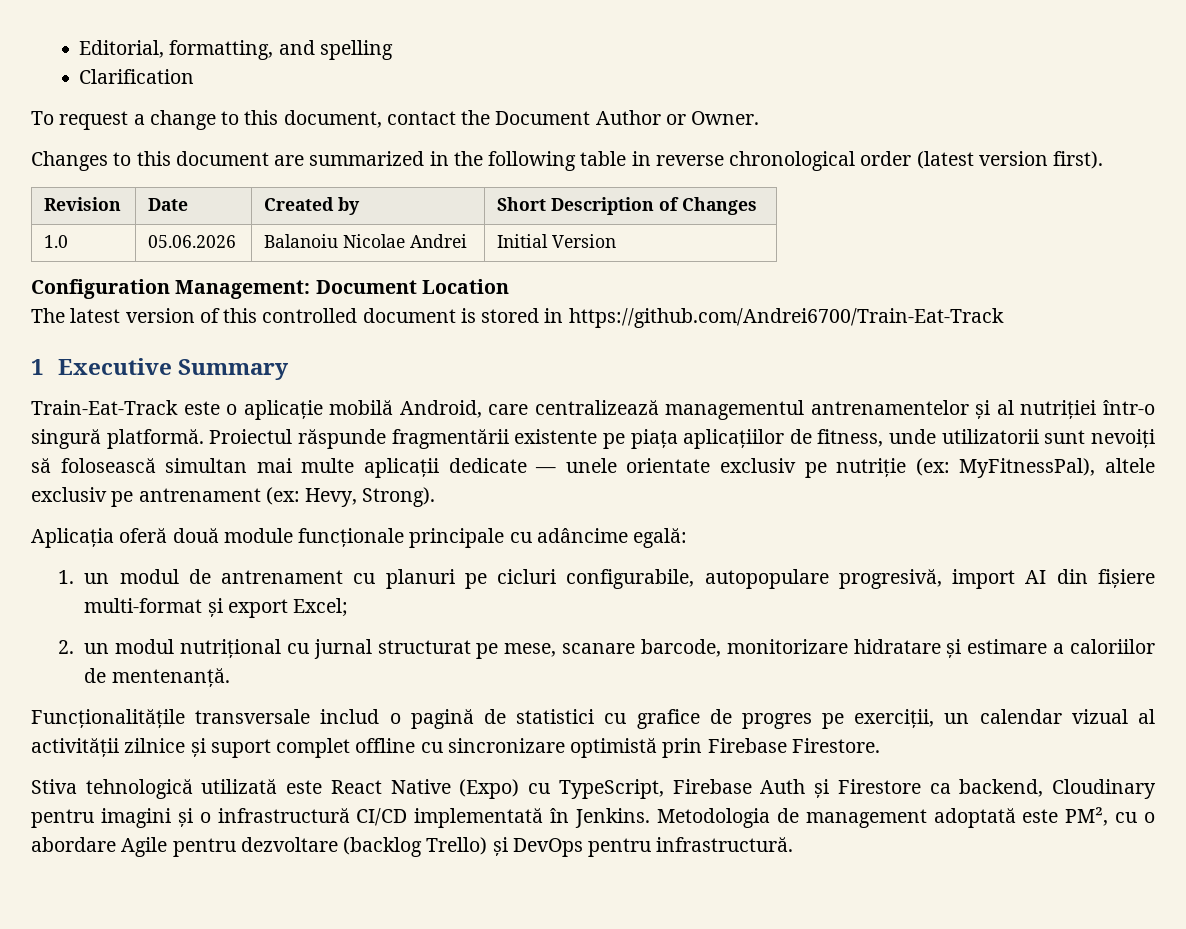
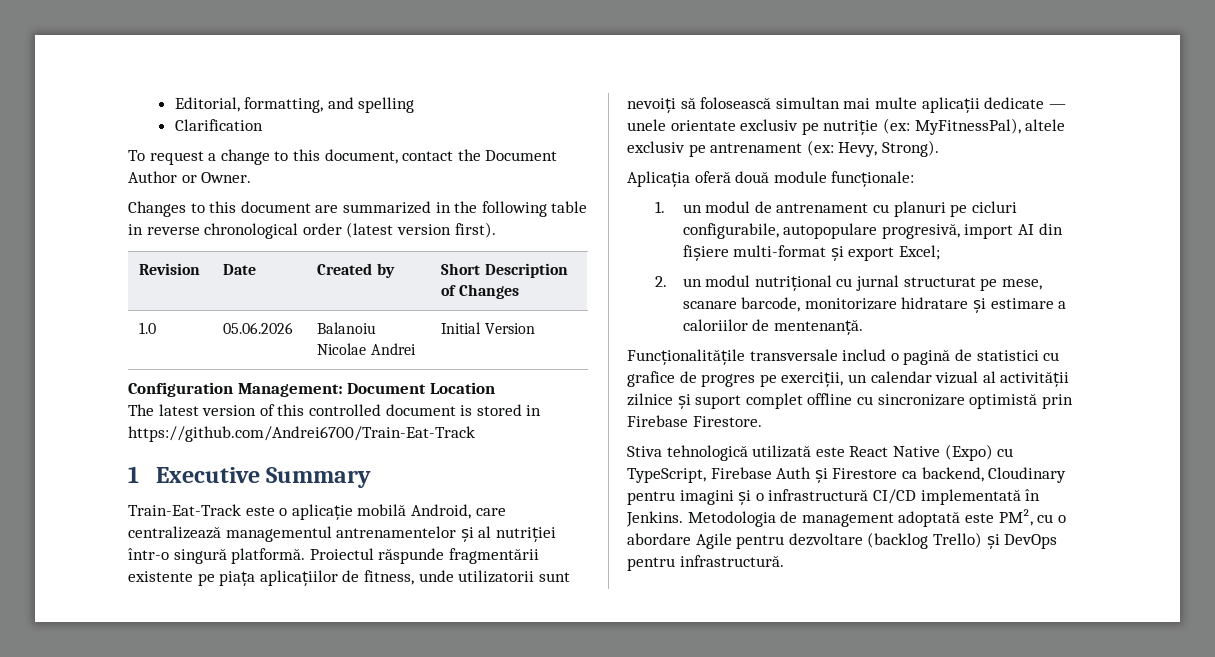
- Aplicația oferă două module funcționale principale cu adâncime egală:
+ Aplicația oferă două module funcționale:

